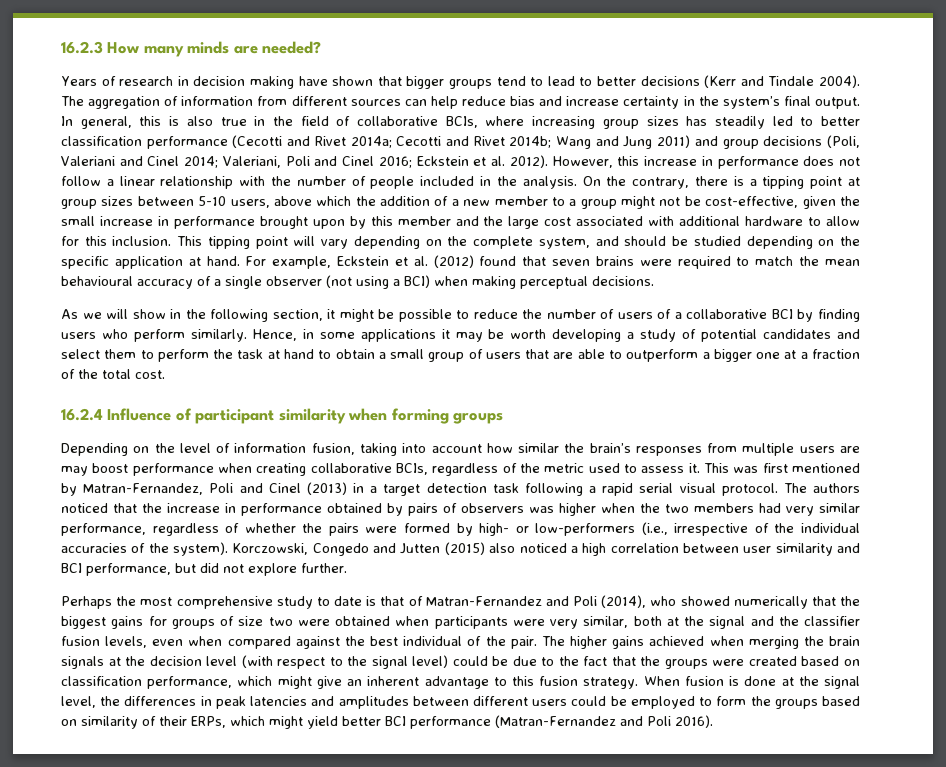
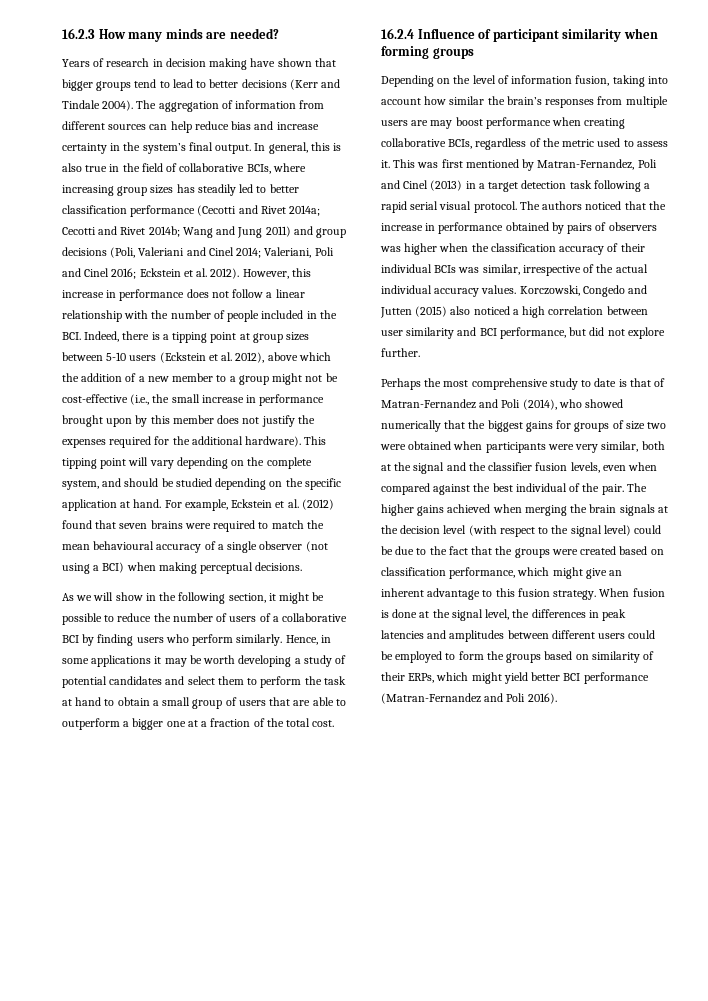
- However, this increase in performance does not follow a linear relationship with the number of people included in the analysis. On the contrary, there is a tipping point at group sizes between 5-10 users, above which the addition of a new member to a group might not be cost-effective, given the small increase in performance brought upon by this member and the large cost associated with additional hardware to allow for this inclusion.
+ However, this increase in performance does not follow a linear relationship with the number of people included in the BCI. Indeed, there is a tipping point at group sizes between 5-10 users (Eckstein et al. 2012), above which the addition of a new member to a group might not be cost-effective (i.e., the small increase in performance brought upon by this member does not justify the expenses required for the additional hardware).
- The authors noticed that the increase in performance obtained by pairs of observers was higher when the two members had very similar performance, regardless of whether the pairs were formed by high- or low-performers (i.e., irrespective of the individual accuracies of the system).
+ The authors noticed that the increase in performance obtained by pairs of observers was higher when the classification accuracy of their individual BCIs was similar, irrespective of the actual individual accuracy values.

